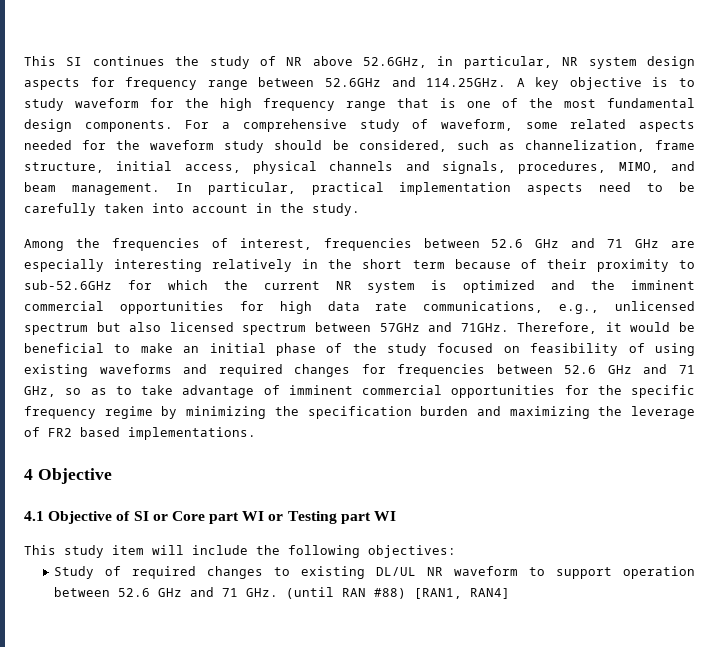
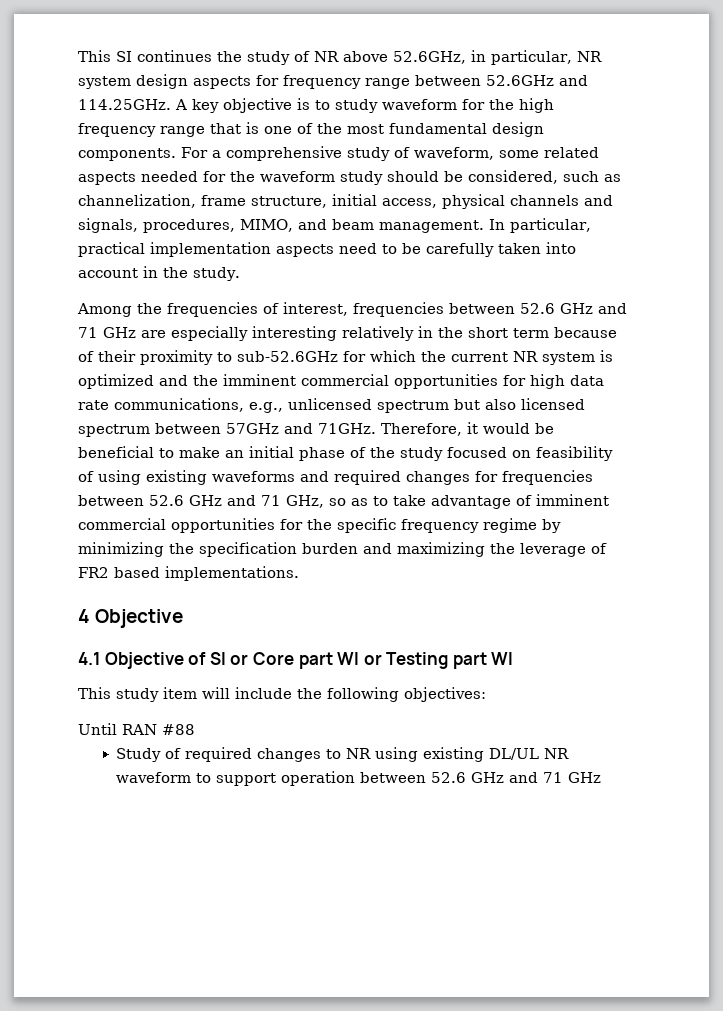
+ Until RAN #88
- Study of required changes to existing DL/UL NR waveform to support operation between 52.6 GHz and 71 GHz. (until RAN #88) [RAN1, RAN4]
+ Study of required changes to NR using existing DL/UL NR waveform to support operation between 52.6 GHz and 71 GHz

